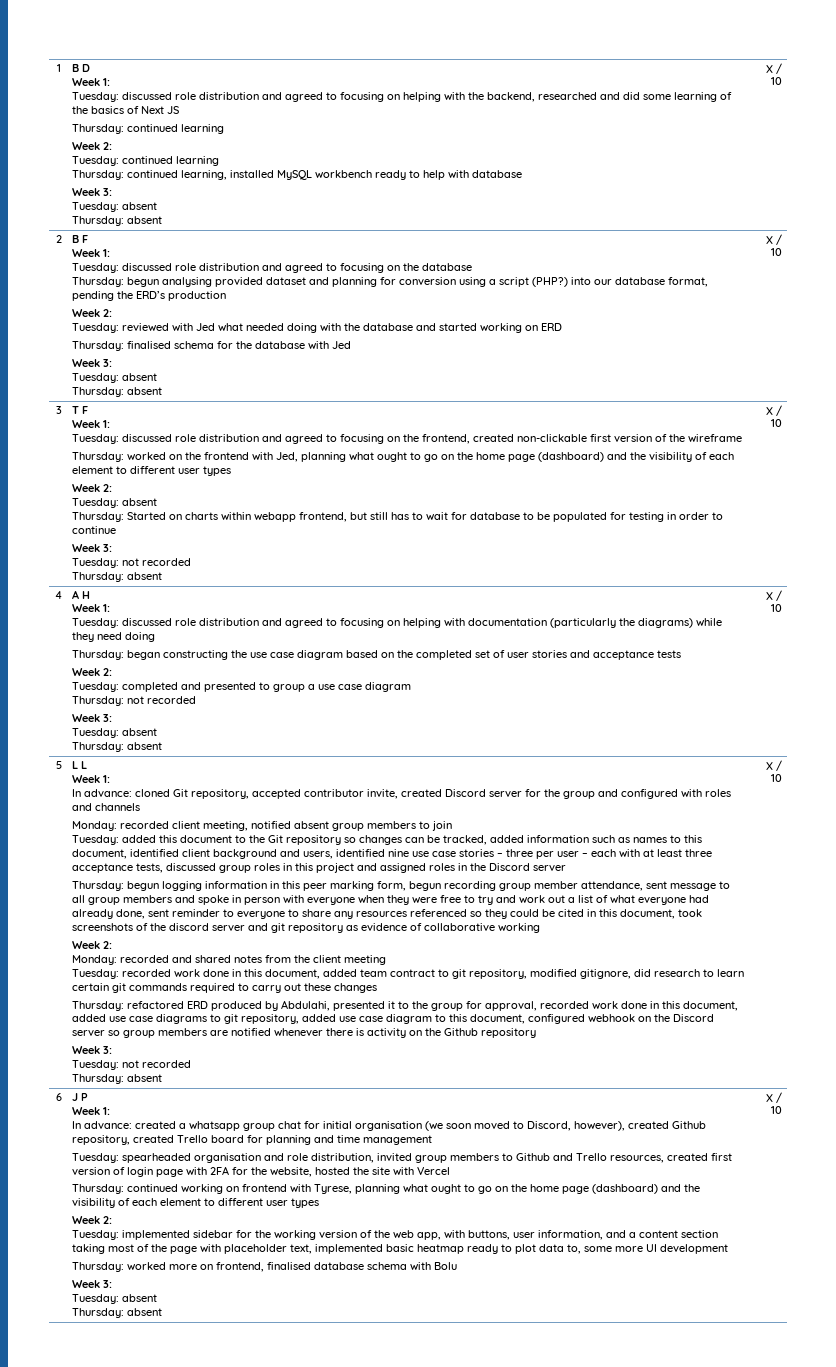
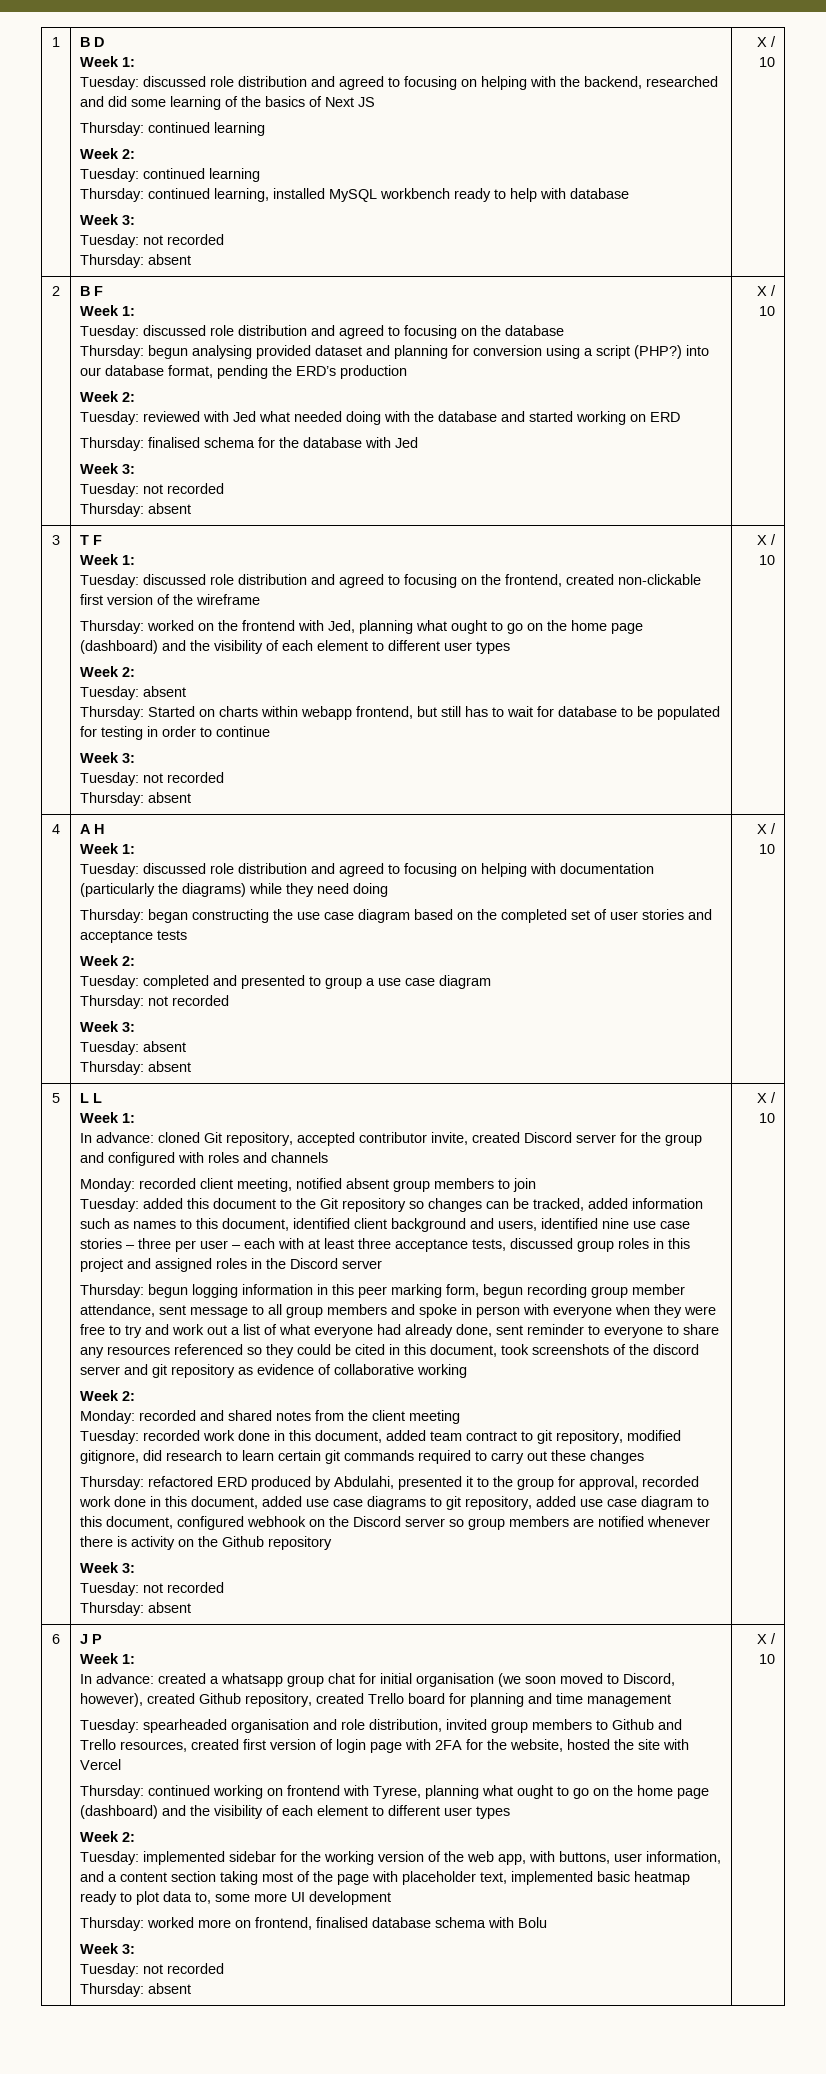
  Thursday: continued learning, installed MySQL workbench ready to help with database
  Week 3:
- Tuesday: absent
+ Tuesday: not recorded
  Thursday: finalised schema for the database with Jed
  Week 3:
- Tuesday: absent
+ Tuesday: not recorded
  Thursday: worked more on frontend, finalised database schema with Bolu
  Week 3:
- Tuesday: absent
+ Tuesday: not recorded

